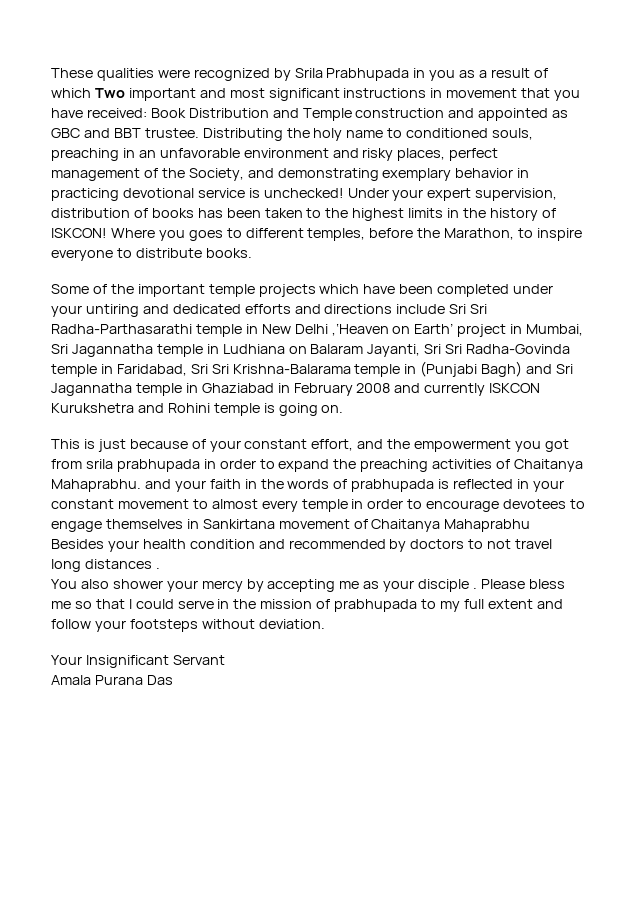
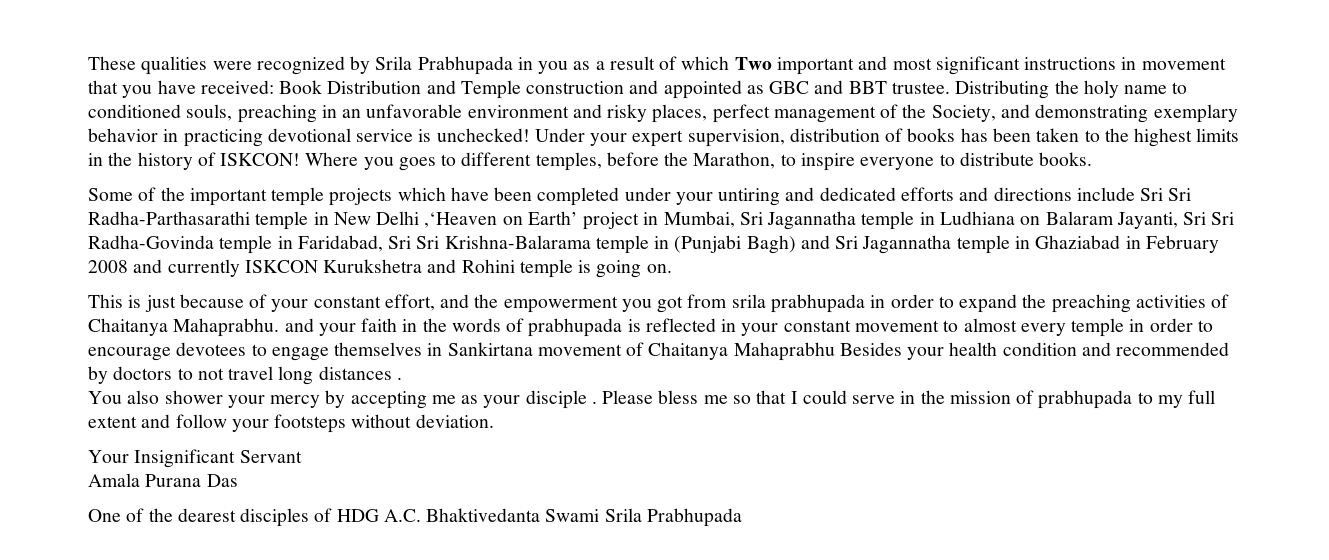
+ One of the dearest disciples of HDG A.C. Bhaktivedanta Swami Srila Prabhupada

